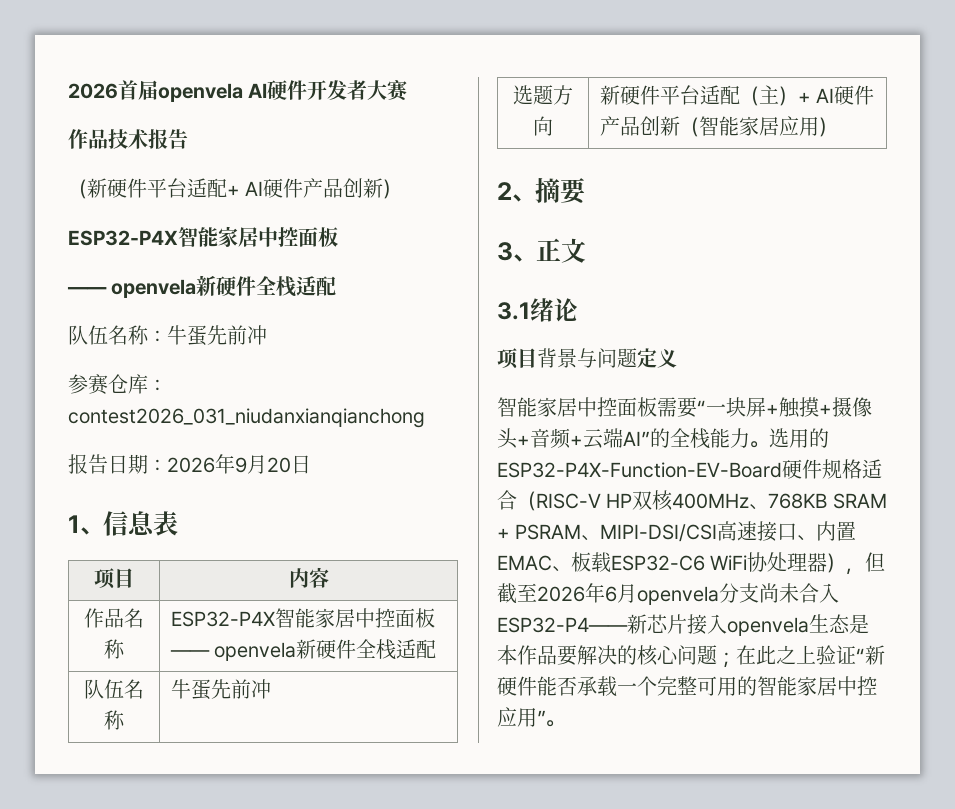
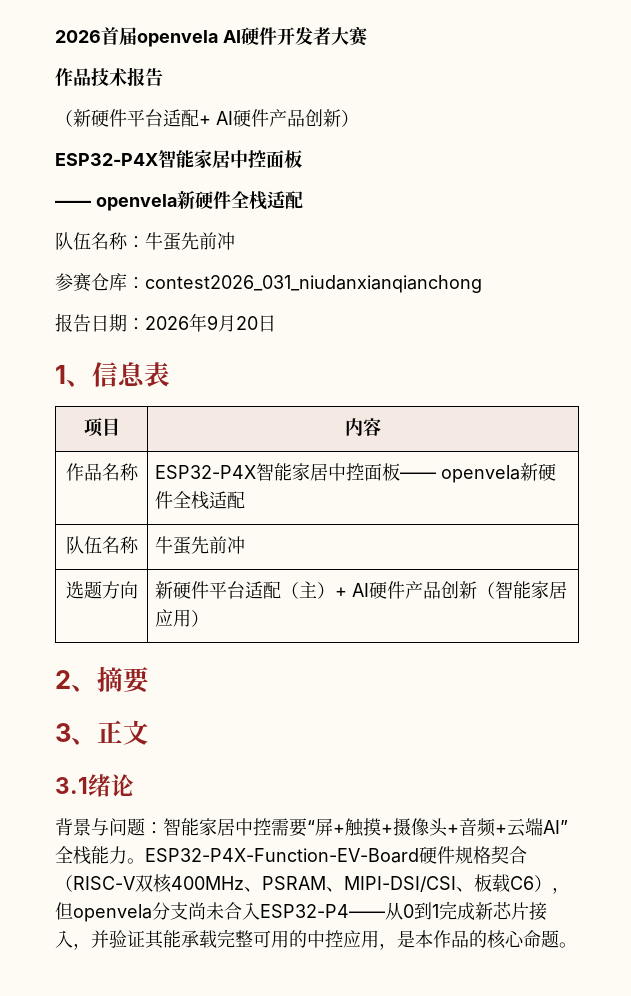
- 项目背景与问题定义
- 智能家居中控面板需要“一块屏+触摸+摄像头+音频+云端AI”的全栈能力。
+ 背景与问题：智能家居中控需要“屏+触摸+摄像头+音频+云端AI”全栈能力。
- 选用的ESP32-P4X-Function-EV-Board硬件规格适合（RISC-V HP双核400MHz、768KB SRAM + PSRAM、MIPI-DSI/CSI高速接口、内置EMAC、板载ESP32-C6 WiFi协处理器），但截至2026年6月openvela分支尚未合入ESP32-P4——新芯片接入openvela生态是本作品要解决的核心问题；在此之上验证“新硬件能否承载一个完整可用的智能家居中控应用”。
+ ESP32-P4X-Function-EV-Board硬件规格契合（RISC-V双核400MHz、PSRAM、MIPI-DSI/CSI、板载C6），但openvela分支尚未合入ESP32-P4——从0到1完成新芯片接入，并验证其能承载完整可用的中控应用，是本作品的核心命题。

